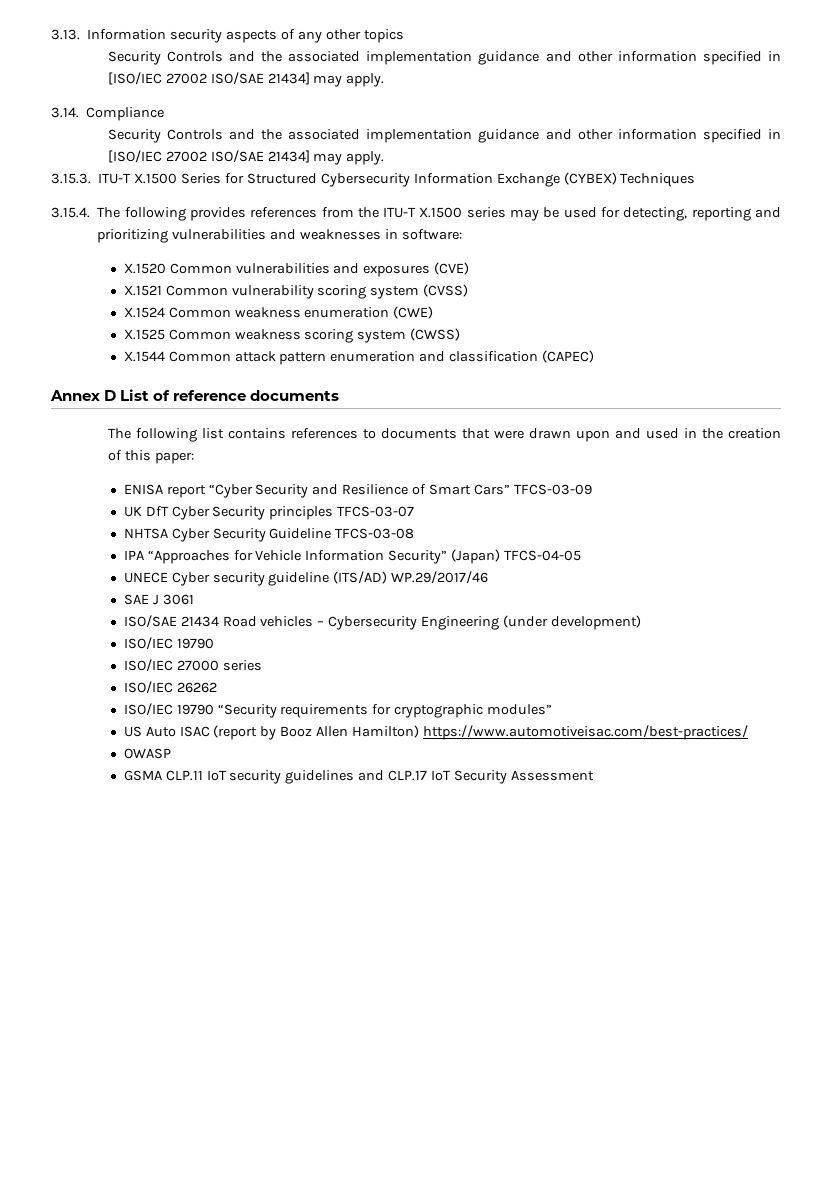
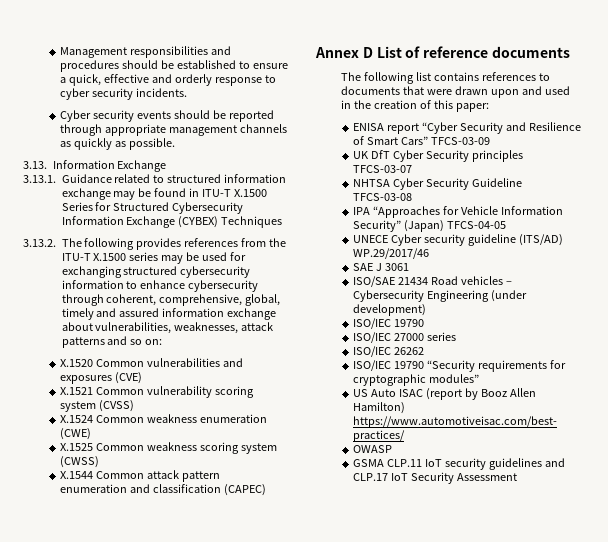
- 3.13. Information security aspects of any other topics
- Security Controls and the associated implementation guidance and other information specified in [ISO/IEC 27002 ISO/SAE 21434] may apply.
- 3.14. Compliance
- Security Controls and the associated implementation guidance and other information specified in [ISO/IEC 27002 ISO/SAE 21434] may apply.
- 3.15.3. ITU-T X.1500 Series for Structured Cybersecurity Information Exchange (CYBEX) Techniques
+ Management responsibilities and procedures should be established to ensure a quick, effective and orderly response to cyber security incidents.
+ Cyber security events should be reported through appropriate management channels as quickly as possible.
+ 3.13. Information Exchange
+ 3.13.1. Guidance related to structured information exchange may be found in ITU-T X.1500 Series for Structured Cybersecurity Information Exchange (CYBEX) Techniques
- 3.15.4. The following provides references from the ITU-T X.1500 series may be used for detecting, reporting and prioritizing vulnerabilities and weaknesses in software:
+ 3.13.2. The following provides references from the ITU-T X.1500 series may be used for exchanging structured cybersecurity information to enhance cybersecurity through coherent, comprehensive, global, timely and assured information exchange about vulnerabilities, weaknesses, attack patterns and so on:

